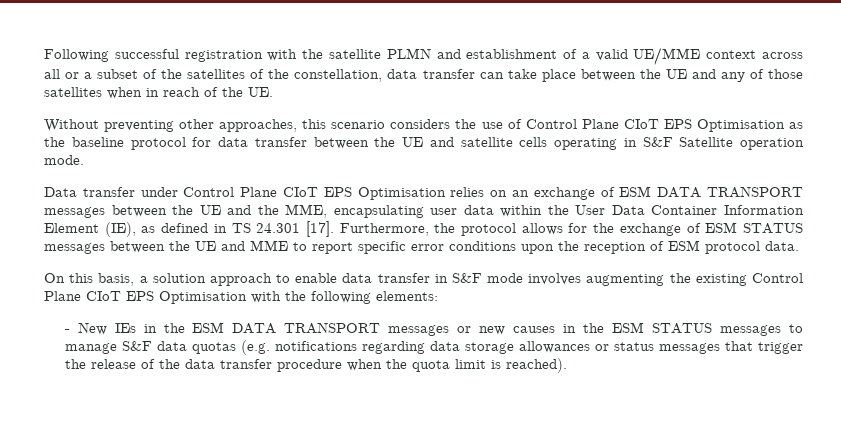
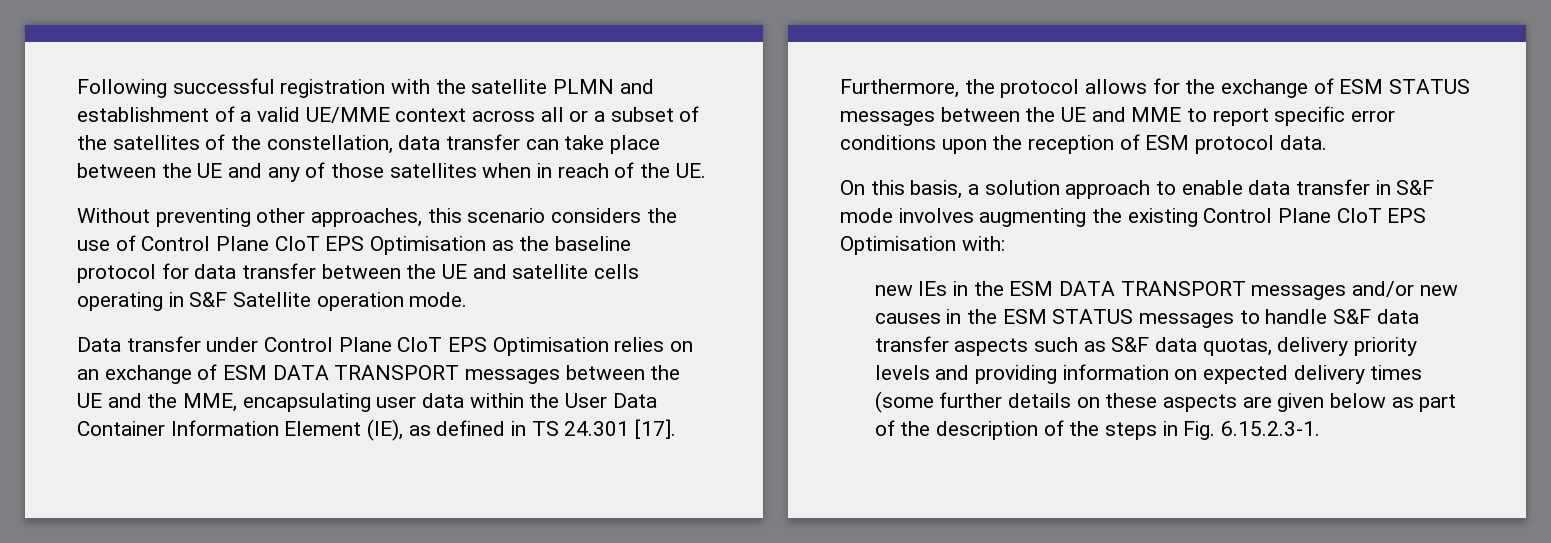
- On this basis, a solution approach to enable data transfer in S&F mode involves augmenting the existing Control Plane CIoT EPS Optimisation with the following elements:
- - New IEs in the ESM DATA TRANSPORT messages or new causes in the ESM STATUS messages to manage S&F data quotas (e.g. notifications regarding data storage allowances or status messages that trigger the release of the data transfer procedure when the quota limit is reached).
+ On this basis, a solution approach to enable data transfer in S&F mode involves augmenting the existing Control Plane CIoT EPS Optimisation with:
+ new IEs in the ESM DATA TRANSPORT messages and/or new causes in the ESM STATUS messages to handle S&F data transfer aspects such as S&F data quotas, delivery priority levels and providing information on expected delivery times (some further details on these aspects are given below as part of the description of the steps in Fig. 6.15.2.3-1.

